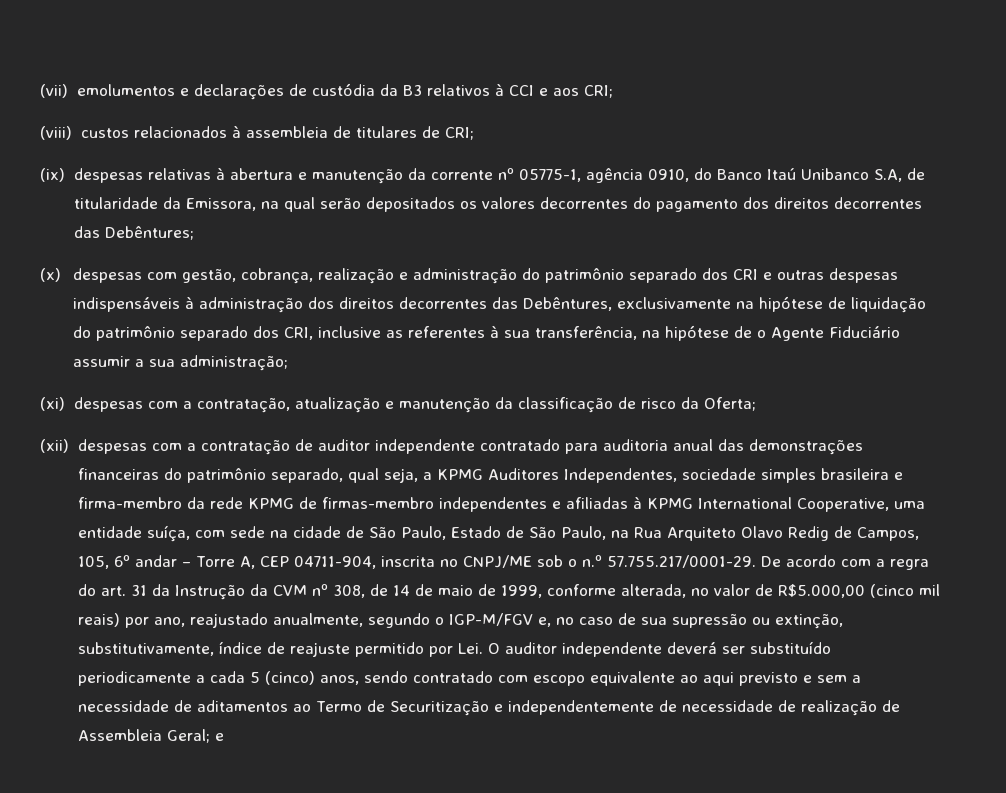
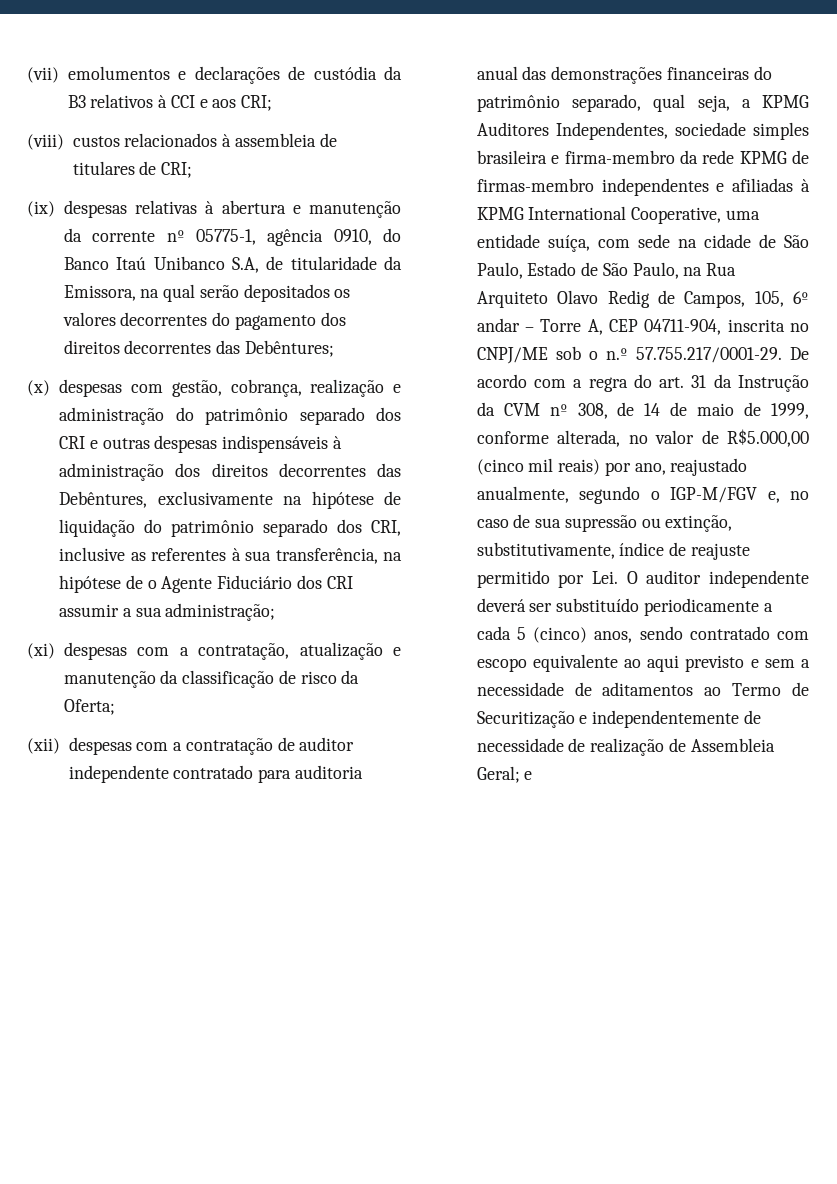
- (x) despesas com gestão, cobrança, realização e administração do patrimônio separado dos CRI e outras despesas indispensáveis à administração dos direitos decorrentes das Debêntures, exclusivamente na hipótese de liquidação do patrimônio separado dos CRI, inclusive as referentes à sua transferência, na hipótese de o Agente Fiduciário assumir a sua administração;
+ (x) despesas com gestão, cobrança, realização e administração do patrimônio separado dos CRI e outras despesas indispensáveis à administração dos direitos decorrentes das Debêntures, exclusivamente na hipótese de liquidação do patrimônio separado dos CRI, inclusive as referentes à sua transferência, na hipótese de o Agente Fiduciário dos CRI assumir a sua administração;

